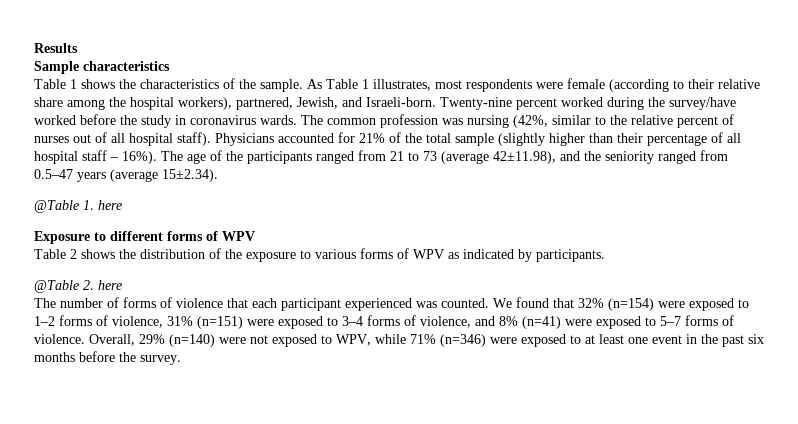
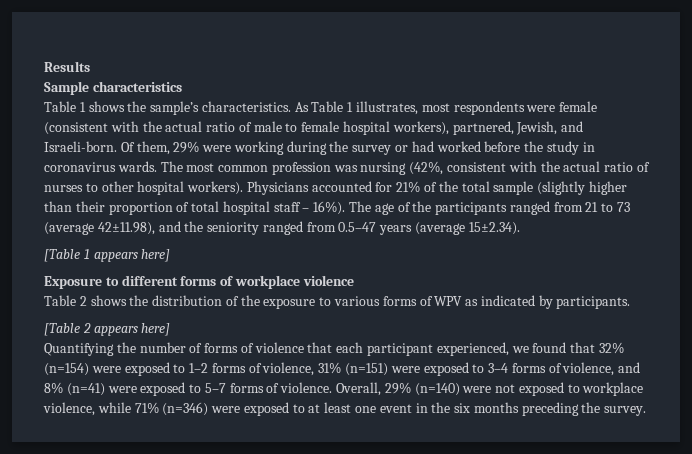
- Table 1 shows the characteristics of the sample.
+ Table 1 shows the sample’s characteristics.
- As Table 1 illustrates, most respondents were female (according to their relative share among the hospital workers), partnered, Jewish, and Israeli-born.
+ As Table 1 illustrates, most respondents were female (consistent with the actual ratio of male to female hospital workers), partnered, Jewish, and Israeli-born.
- Twenty-nine percent worked during the survey/have worked before the study in coronavirus wards.
+ Of them, 29% were working during the survey or had worked before the study in coronavirus wards.
- The common profession was nursing (42%, similar to the relative percent of nurses out of all hospital staff).
+ The most common profession was nursing (42%, consistent with the actual ratio of nurses to other hospital workers).
- Physicians accounted for 21% of the total sample (slightly higher than their percentage of all hospital staff – 16%).
+ Physicians accounted for 21% of the total sample (slightly higher than their proportion of total hospital staff – 16%).
- @Table 1. here
+ [Table 1 appears here]
- Exposure to different forms of WPV
+ Exposure to different forms of workplace violence
- @Table 2. here
- The number of forms of violence that each participant experienced was counted. We found that 32% (n=154) were exposed to 1–2 forms of violence, 31% (n=151) were exposed to 3–4 forms of violence, and 8% (n=41) were exposed to 5–7 forms of violence.
+ [Table 2 appears here]
+ Quantifying the number of forms of violence that each participant experienced, we found that 32% (n=154) were exposed to 1–2 forms of violence, 31% (n=151) were exposed to 3–4 forms of violence, and 8% (n=41) were exposed to 5–7 forms of violence.
- Overall, 29% (n=140) were not exposed to WPV, while 71% (n=346) were exposed to at least one event in the past six months before the survey.
+ Overall, 29% (n=140) were not exposed to workplace violence, while 71% (n=346) were exposed to at least one event in the six months preceding the survey.

